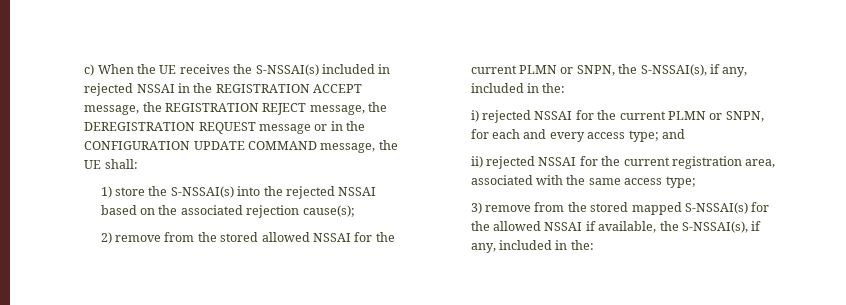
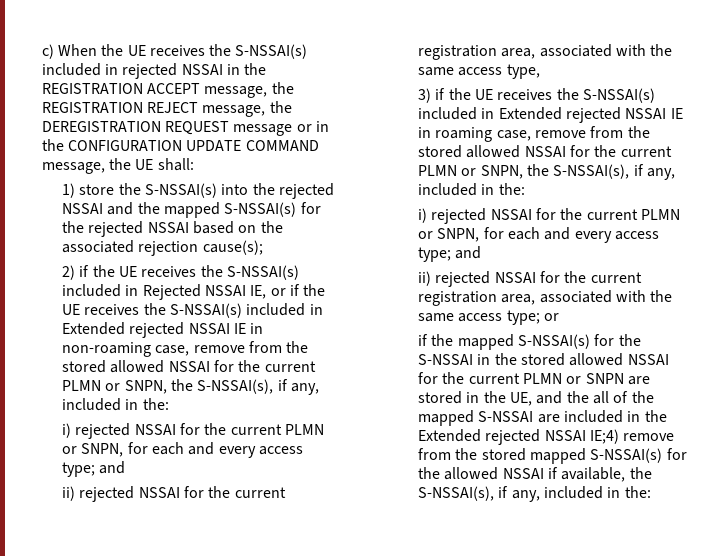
- 1) store the S-NSSAI(s) into the rejected NSSAI based on the associated rejection cause(s);
+ 1) store the S-NSSAI(s) into the rejected NSSAI and the mapped S-NSSAI(s) for the rejected NSSAI based on the associated rejection cause(s);
- 2) remove from the stored allowed NSSAI for the current PLMN or SNPN, the S-NSSAI(s), if any, included in the:
+ 2) if the UE receives the S-NSSAI(s) included in Rejected NSSAI IE, or if the UE receives the S-NSSAI(s) included in Extended rejected NSSAI IE in non-roaming case, remove from the stored allowed NSSAI for the current PLMN or SNPN, the S-NSSAI(s), if any, included in the:
+ i) rejected NSSAI for the current PLMN or SNPN, for each and every access type; and
+ ii) rejected NSSAI for the current registration area, associated with the same access type,
+ 3) if the UE receives the S-NSSAI(s) included in Extended rejected NSSAI IE in roaming case, remove from the stored allowed NSSAI for the current PLMN or SNPN, the S-NSSAI(s), if any, included in the:
- ii) rejected NSSAI for the current registration area, associated with the same access type;
- 3) remove from the stored mapped S-NSSAI(s) for the allowed NSSAI if available, the S-NSSAI(s), if any, included in the:
+ ii) rejected NSSAI for the current registration area, associated with the same access type; or
+ if the mapped S-NSSAI(s) for the S-NSSAI in the stored allowed NSSAI for the current PLMN or SNPN are stored in the UE, and the all of the mapped S-NSSAI are included in the Extended rejected NSSAI IE;4) remove from the stored mapped S-NSSAI(s) for the allowed NSSAI if available, the S-NSSAI(s), if any, included in the:

